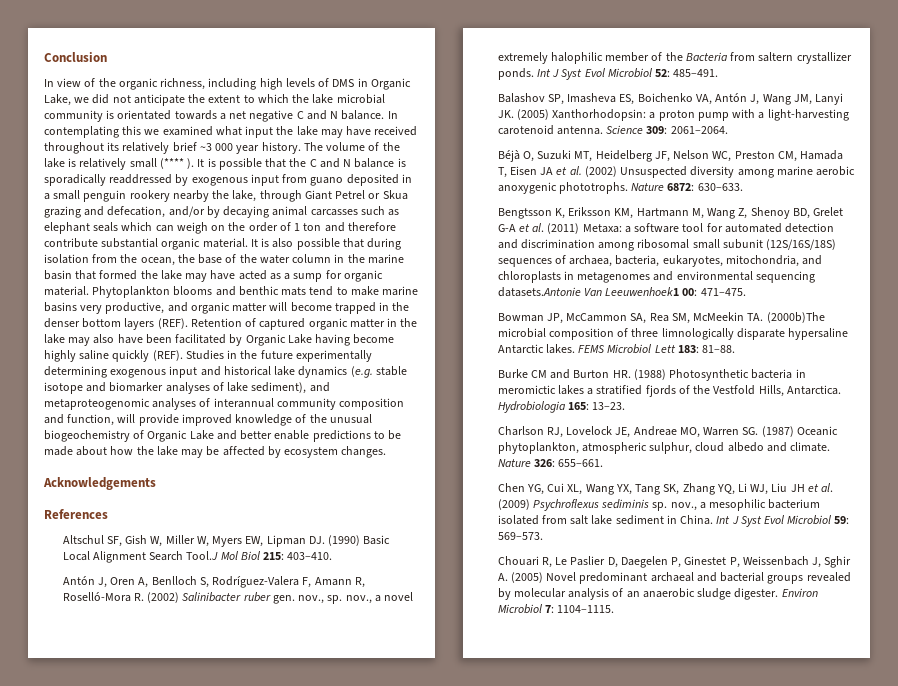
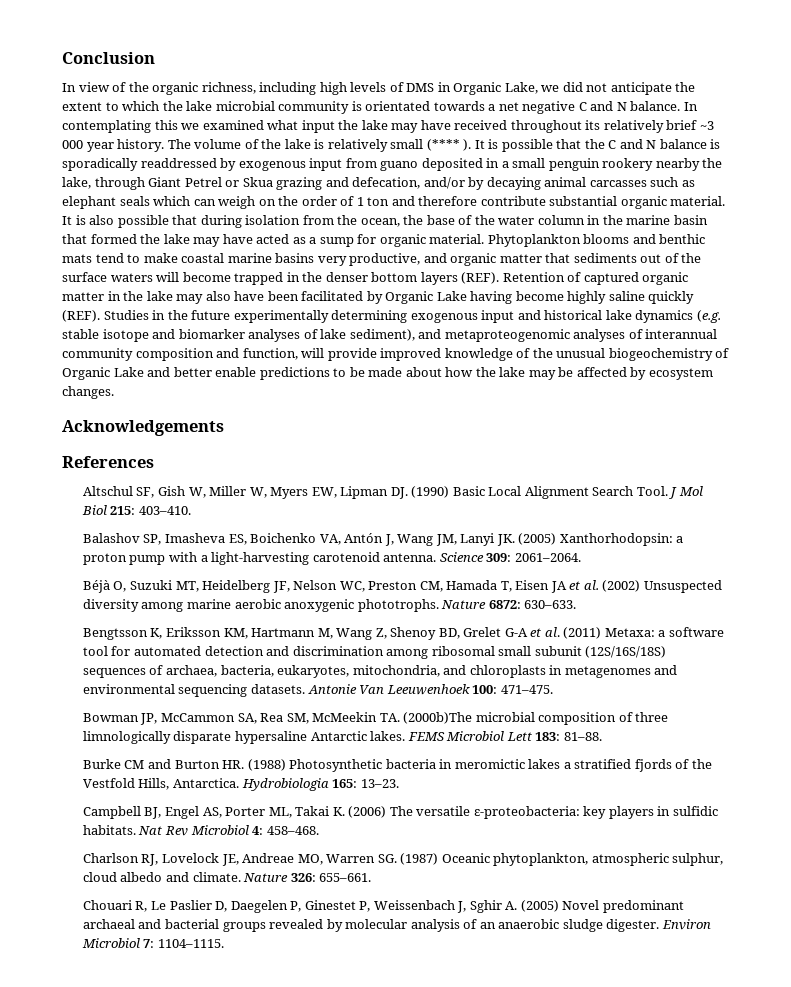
- Phytoplankton blooms and benthic mats tend to make marine basins very productive, and organic matter will become trapped in the denser bottom layers (REF).
+ Phytoplankton blooms and benthic mats tend to make coastal marine basins very productive, and organic matter that sediments out of the surface waters will become trapped in the denser bottom layers (REF).
- Altschul SF, Gish W, Miller W, Myers EW, Lipman DJ. (1990) Basic Local Alignment Search Tool.J Mol Biol 215: 403–410.
+ Altschul SF, Gish W, Miller W, Myers EW, Lipman DJ. (1990) Basic Local Alignment Search Tool. J Mol Biol 215: 403–410.
- Antón J, Oren A, Benlloch S, Rodríguez-Valera F, Amann R, Roselló-Mora R. (2002) Salinibacter ruber gen. nov., sp. nov., a novel extremely halophilic member of the Bacteria from saltern crystallizer ponds. Int J Syst Evol Microbiol 52: 485–491.
- Bengtsson K, Eriksson KM, Hartmann M, Wang Z, Shenoy BD, Grelet G-A et al. (2011) Metaxa: a software tool for automated detection and discrimination among ribosomal small subunit (12S/16S/18S) sequences of archaea, bacteria, eukaryotes, mitochondria, and chloroplasts in metagenomes and environmental sequencing datasets.Antonie Van Leeuwenhoek1 00: 471–475.
+ Bengtsson K, Eriksson KM, Hartmann M, Wang Z, Shenoy BD, Grelet G-A et al. (2011) Metaxa: a software tool for automated detection and discrimination among ribosomal small subunit (12S/16S/18S) sequences of archaea, bacteria, eukaryotes, mitochondria, and chloroplasts in metagenomes and environmental sequencing datasets. Antonie Van Leeuwenhoek 100: 471–475.
+ Campbell BJ, Engel AS, Porter ML, Takai K. (2006) The versatile ε-proteobacteria: key players in sulfidic habitats. Nat Rev Microbiol 4: 458–468.
- Chen YG, Cui XL, Wang YX, Tang SK, Zhang YQ, Li WJ, Liu JH et al. (2009) Psychroflexus sediminis sp. nov., a mesophilic bacterium isolated from salt lake sediment in China. Int J Syst Evol Microbiol 59: 569–573.

